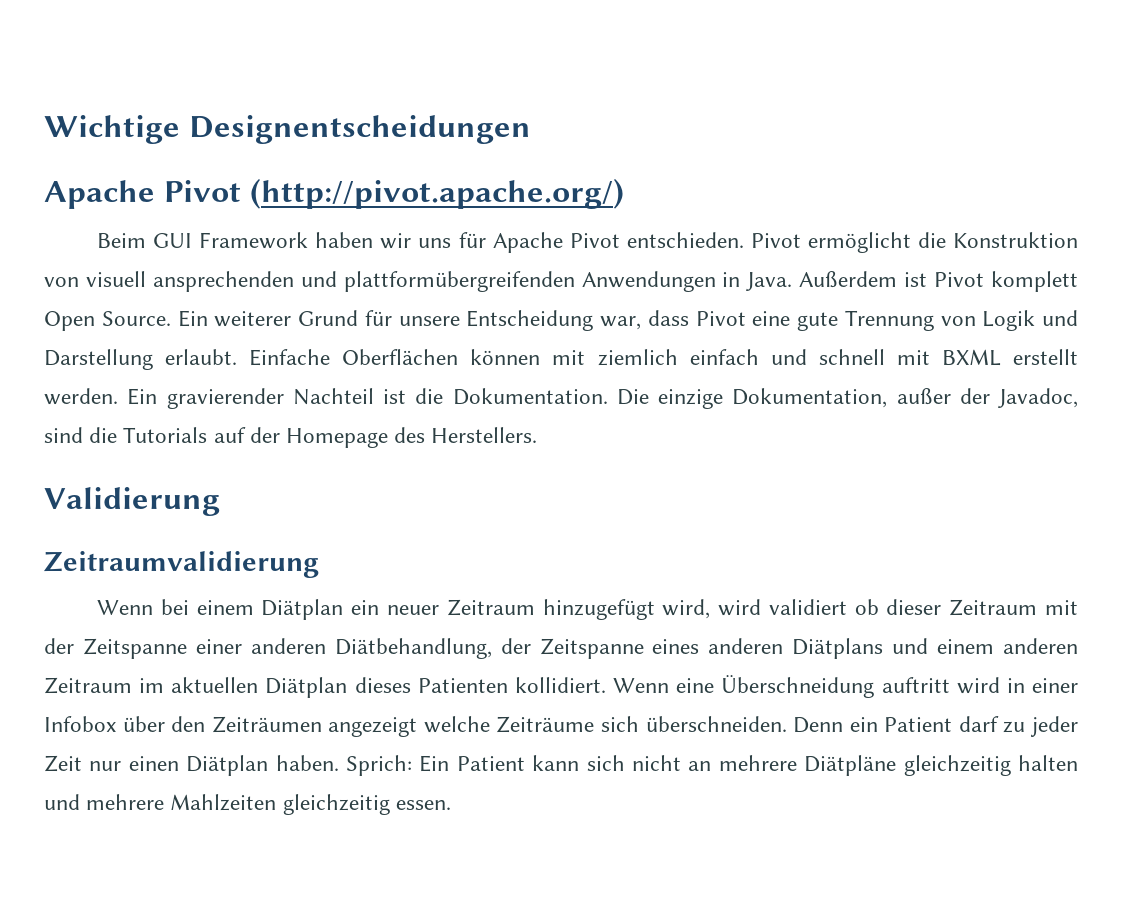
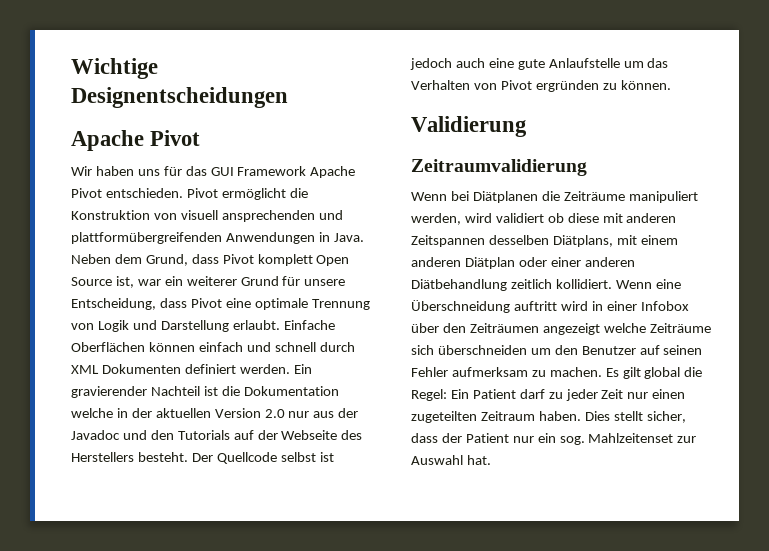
  Wichtige Designentscheidungen
- Apache Pivot (http://pivot.apache.org/)
- Beim GUI Framework haben wir uns für Apache Pivot entschieden.
+ Apache Pivot
+ Wir haben uns für das GUI Framework Apache Pivot entschieden.
- Außerdem ist Pivot komplett Open Source. Ein weiterer Grund für unsere Entscheidung war, dass Pivot eine gute Trennung von Logik und Darstellung erlaubt.
+ Neben dem Grund, dass Pivot komplett Open Source ist, war ein weiterer Grund für unsere Entscheidung, dass Pivot eine optimale Trennung von Logik und Darstellung erlaubt.
- Einfache Oberflächen können mit ziemlich einfach und schnell mit BXML erstellt werden.
+ Einfache Oberflächen können einfach und schnell durch XML Dokumenten definiert werden.
- Ein gravierender Nachteil ist die Dokumentation. Die einzige Dokumentation, außer der Javadoc, sind die Tutorials auf der Homepage des Herstellers.
+ Ein gravierender Nachteil ist die Dokumentation welche in der aktuellen Version 2.0 nur aus der Javadoc und den Tutorials auf der Webseite des Herstellers besteht. Der Quellcode selbst ist jedoch auch eine gute Anlaufstelle um das Verhalten von Pivot ergründen zu können.
  Validierung
  Zeitraumvalidierung
- Wenn bei einem Diätplan ein neuer Zeitraum hinzugefügt wird, wird validiert ob dieser Zeitraum mit der Zeitspanne einer anderen Diätbehandlung, der Zeitspanne eines anderen Diätplans und einem anderen Zeitraum im aktuellen Diätplan dieses Patienten kollidiert.
+ Wenn bei Diätplanen die Zeiträume manipuliert werden, wird validiert ob diese mit anderen Zeitspannen desselben Diätplans, mit einem anderen Diätplan oder einer anderen Diätbehandlung zeitlich kollidiert.
- Wenn eine Überschneidung auftritt wird in einer Infobox über den Zeiträumen angezeigt welche Zeiträume sich überschneiden. Denn ein Patient darf zu jeder Zeit nur einen Diätplan haben. Sprich: Ein Patient kann sich nicht an mehrere Diätpläne gleichzeitig halten und mehrere Mahlzeiten gleichzeitig essen.
+ Wenn eine Überschneidung auftritt wird in einer Infobox über den Zeiträumen angezeigt welche Zeiträume sich überschneiden um den Benutzer auf seinen Fehler aufmerksam zu machen. Es gilt global die Regel: Ein Patient darf zu jeder Zeit nur einen zugeteilten Zeitraum haben. Dies stellt sicher, dass der Patient nur ein sog. Mahlzeitenset zur Auswahl hat.

